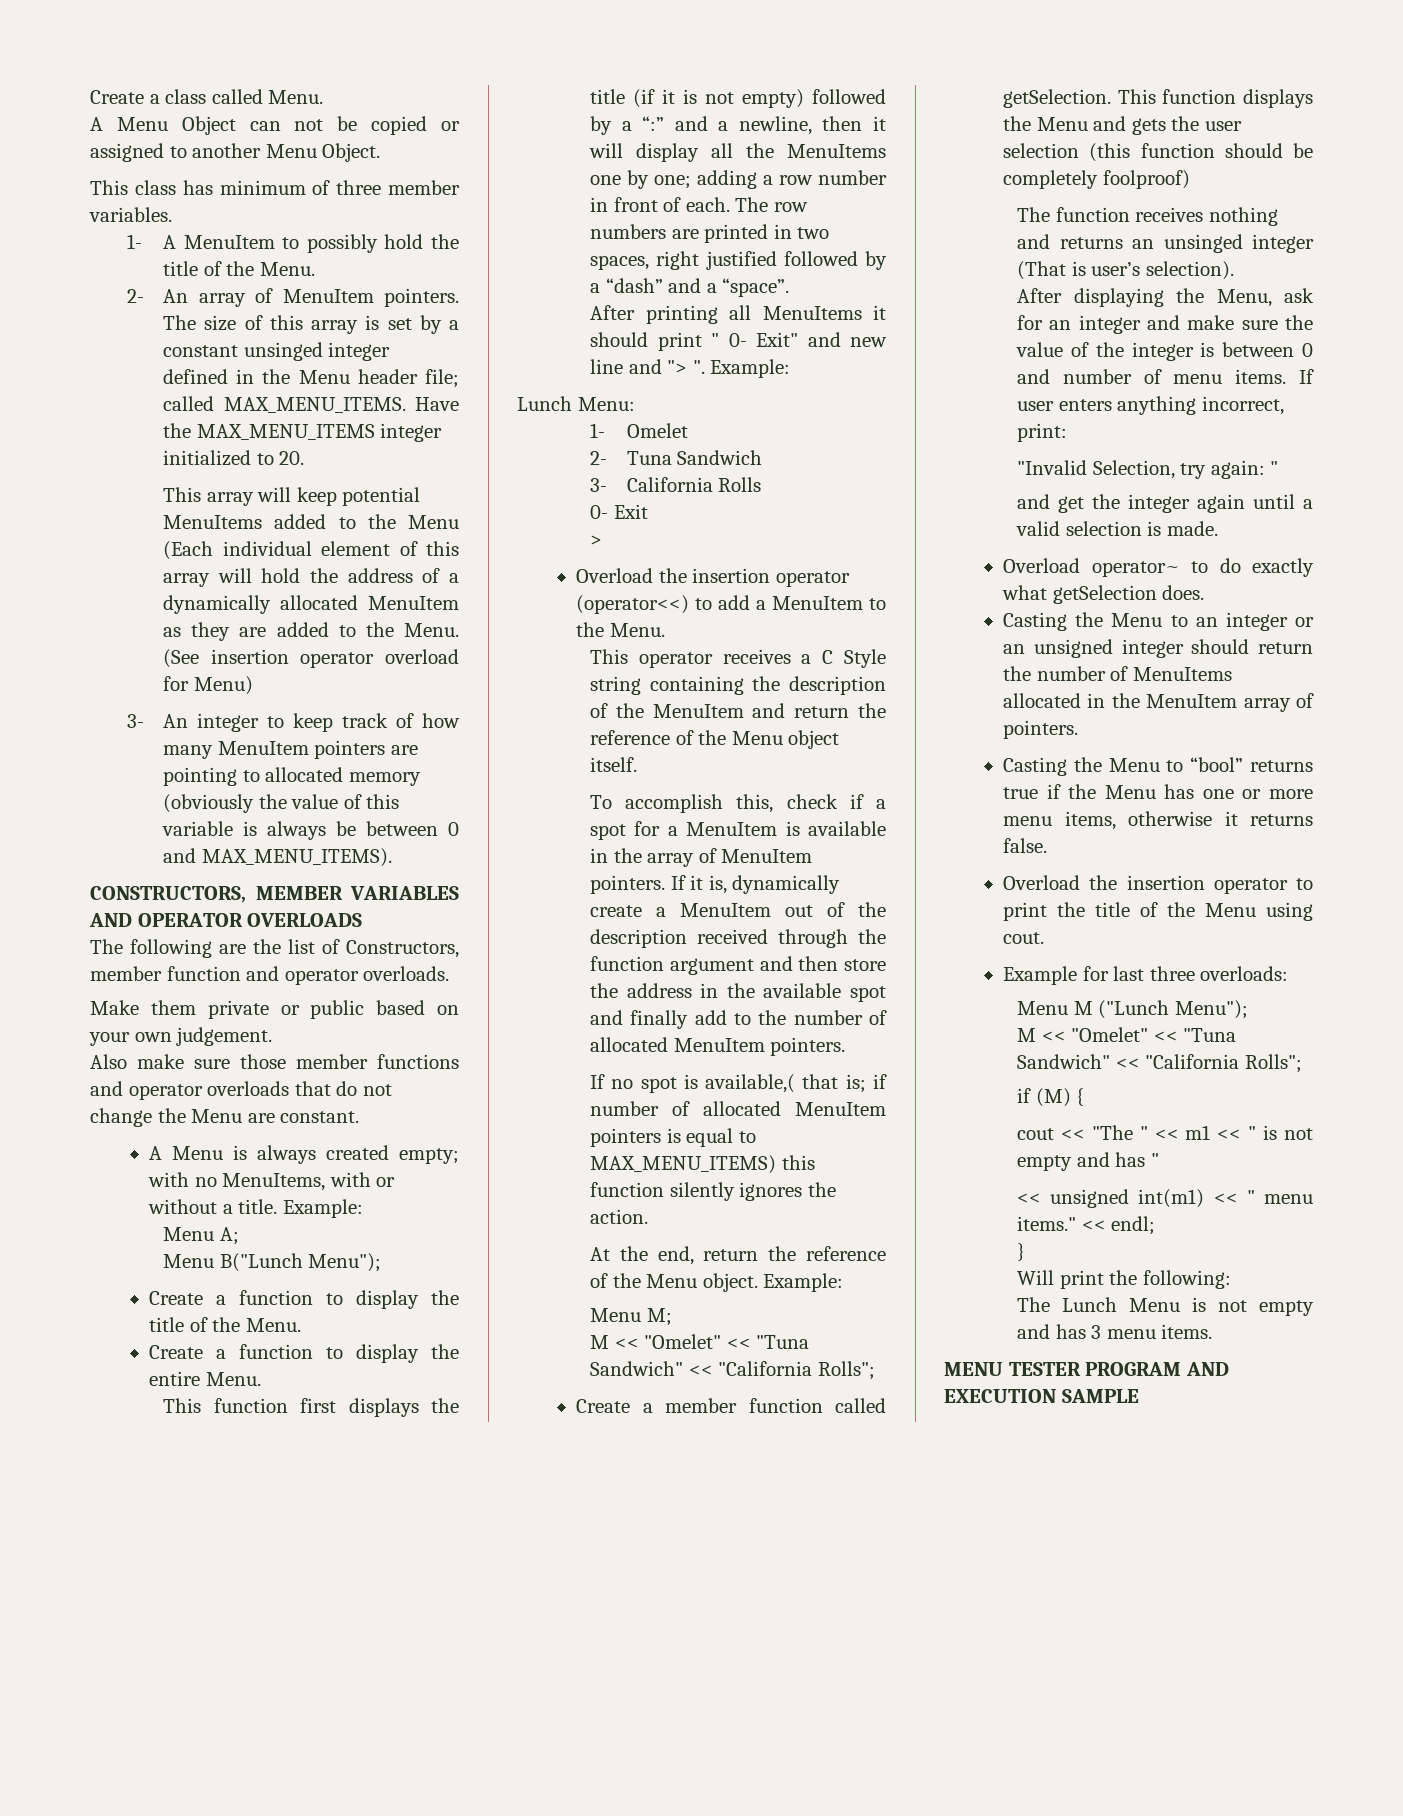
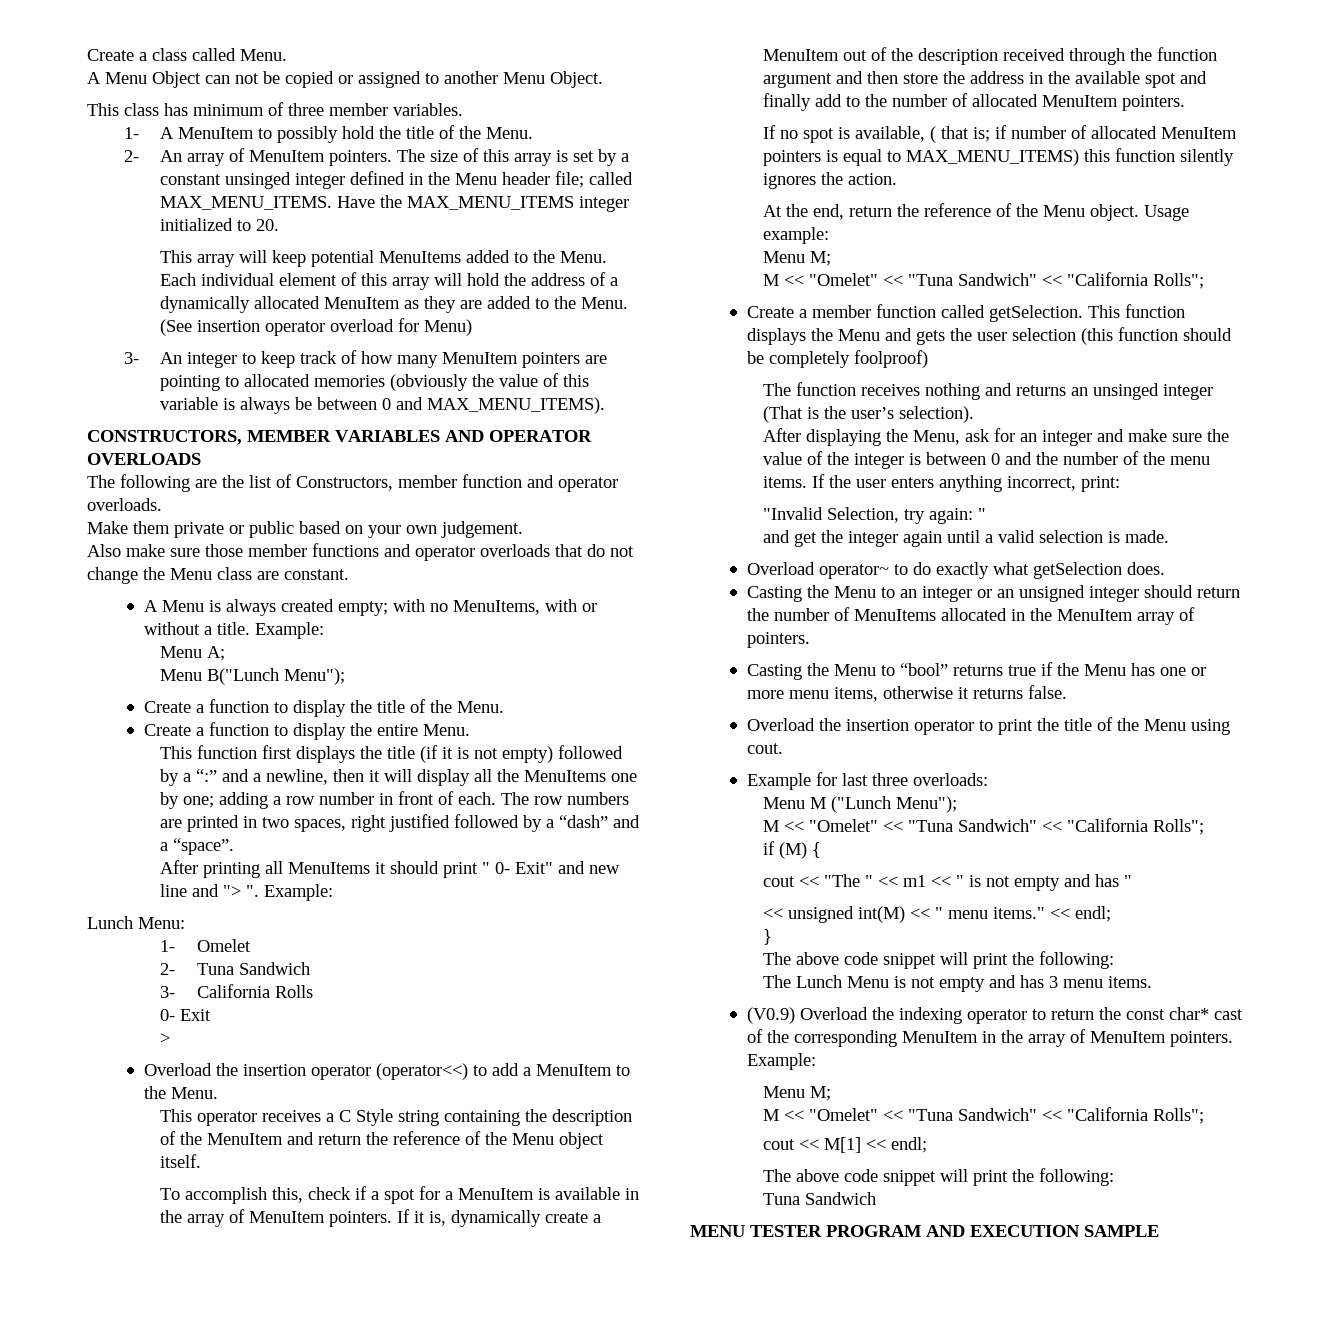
- This array will keep potential MenuItems added to the Menu (Each individual element of this array will hold the address of a dynamically allocated MenuItem as they are added to the Menu.
+ This array will keep potential MenuItems added to the Menu. Each individual element of this array will hold the address of a dynamically allocated MenuItem as they are added to the Menu.
- 3- An integer to keep track of how many MenuItem pointers are pointing to allocated memory (obviously the value of this variable is always be between 0 and MAX_MENU_ITEMS).
+ 3- An integer to keep track of how many MenuItem pointers are pointing to allocated memories (obviously the value of this variable is always be between 0 and MAX_MENU_ITEMS).
- Also make sure those member functions and operator overloads that do not change the Menu are constant.
+ Also make sure those member functions and operator overloads that do not change the Menu class are constant.
- If no spot is available,( that is; if number of allocated MenuItem pointers is equal to MAX_MENU_ITEMS) this function silently ignores the action.
+ If no spot is available, ( that is; if number of allocated MenuItem pointers is equal to MAX_MENU_ITEMS) this function silently ignores the action.
- At the end, return the reference of the Menu object. Example:
+ At the end, return the reference of the Menu object. Usage example:
- The function receives nothing and returns an unsinged integer (That is user’s selection).
+ The function receives nothing and returns an unsinged integer (That is the user’s selection).
- After displaying the Menu, ask for an integer and make sure the value of the integer is between 0 and number of menu items.
+ After displaying the Menu, ask for an integer and make sure the value of the integer is between 0 and the number of the menu items.
- If user enters anything incorrect, print:
+ If the user enters anything incorrect, print:
- << unsigned int(m1) << " menu items."
+ << unsigned int(M) << " menu items."
  }
- Will print the following:
+ The above code snippet will print the following:
+ (V0.9) Overload the indexing operator to return the const char* cast of the corresponding MenuItem in the array of MenuItem pointers. Example:
+ Menu M;
+ M << "Omelet" << "Tuna Sandwich" << "California Rolls";
+ cout << M[1] << endl;
+ The above code snippet will print the following:
+ Tuna Sandwich

